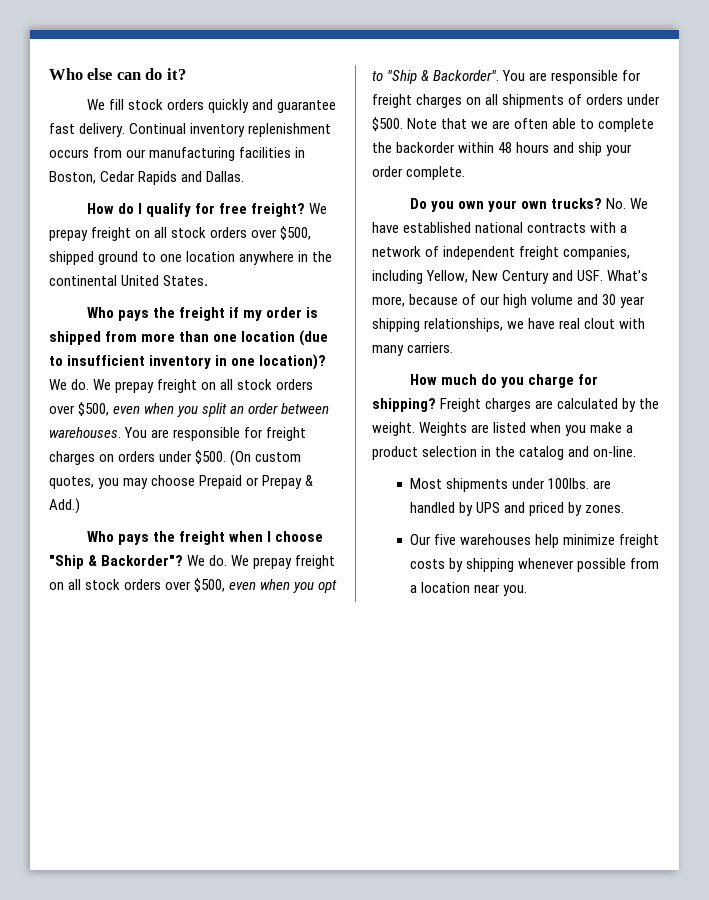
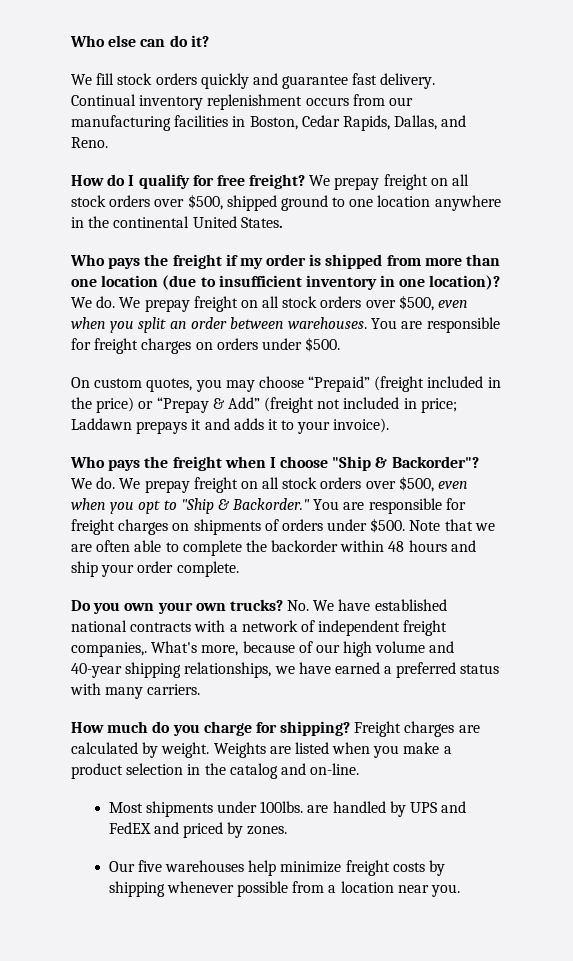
- Continual inventory replenishment occurs from our manufacturing facilities in Boston, Cedar Rapids and Dallas.
+ Continual inventory replenishment occurs from our manufacturing facilities in Boston, Cedar Rapids, Dallas, and Reno.
- You are responsible for freight charges on orders under $500. (On custom quotes, you may choose Prepaid or Prepay & Add.)
+ You are responsible for freight charges on orders under $500.
+ On custom quotes, you may choose “Prepaid” (freight included in the price) or “Prepay & Add” (freight not included in price; Laddawn prepays it and adds it to your invoice).
- We prepay freight on all stock orders over $500, even when you opt to "Ship & Backorder". You are responsible for freight charges on all shipments of orders under $500.
+ We prepay freight on all stock orders over $500, even when you opt to "Ship & Backorder." You are responsible for freight charges on shipments of orders under $500.
- No. We have established national contracts with a network of independent freight companies, including Yellow, New Century and USF. What's more, because of our high volume and 30 year shipping relationships, we have real clout with many carriers.
+ No. We have established national contracts with a network of independent freight companies,. What's more, because of our high volume and 40-year shipping relationships, we have earned a preferred status with many carriers.
- Freight charges are calculated by the weight.
+ Freight charges are calculated by weight.
- Most shipments under 100lbs. are handled by UPS and priced by zones.
+ Most shipments under 100lbs. are handled by UPS and FedEX and priced by zones.

